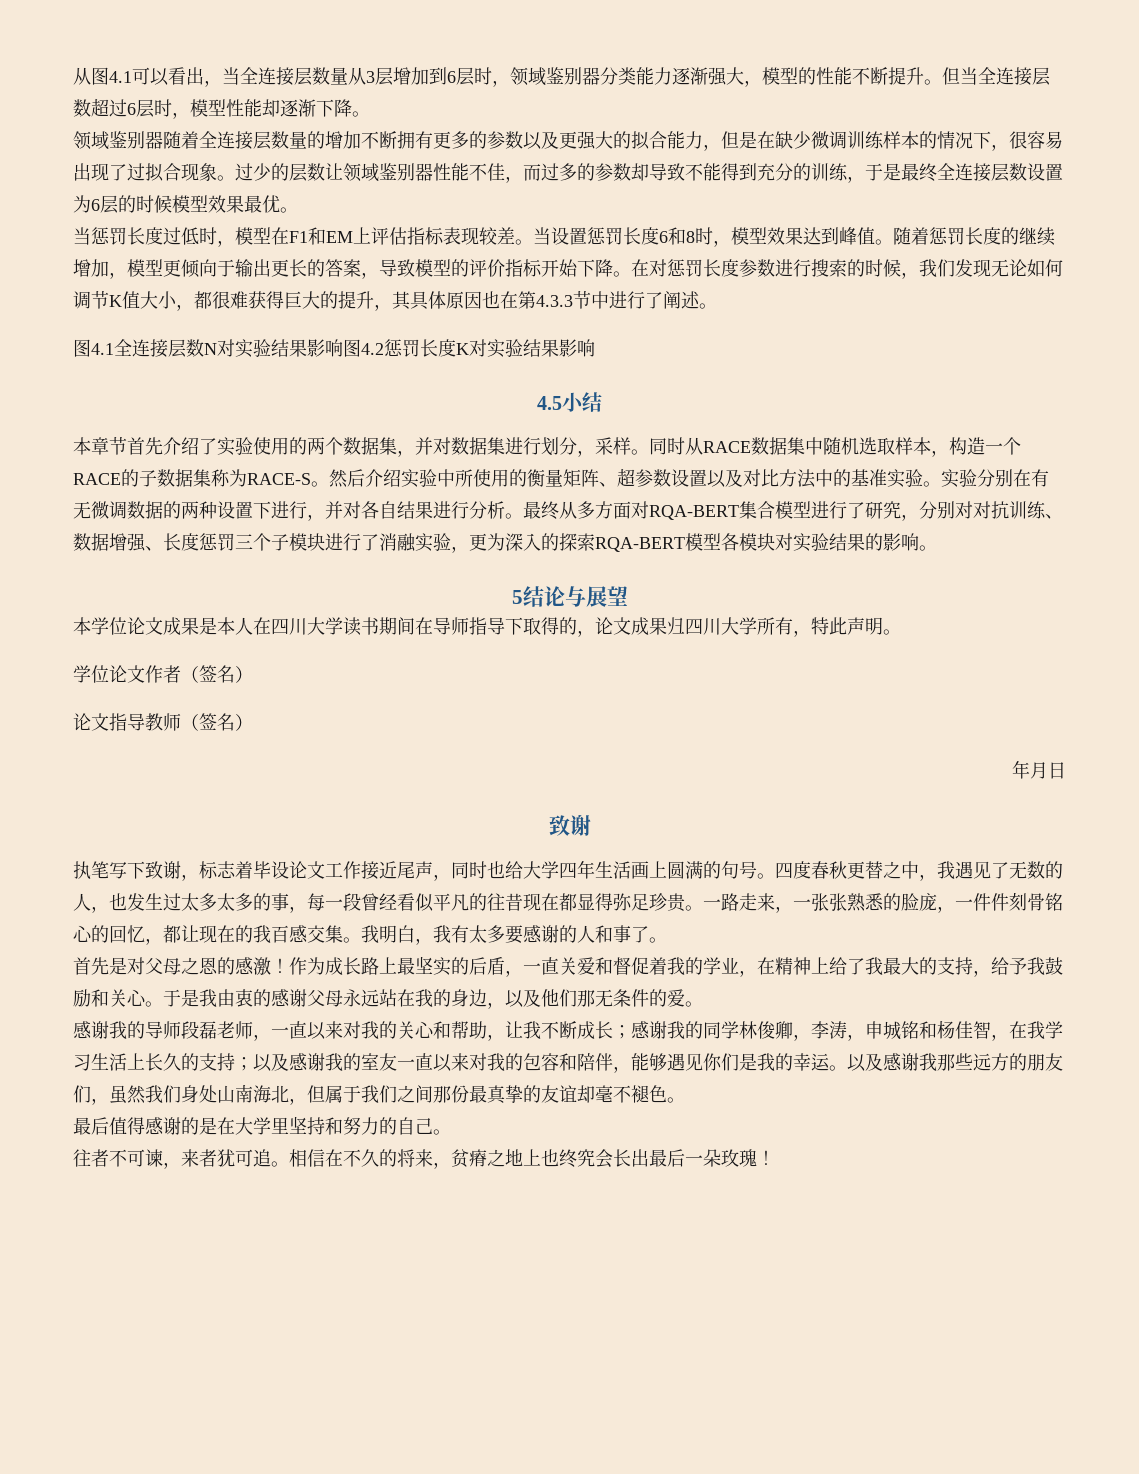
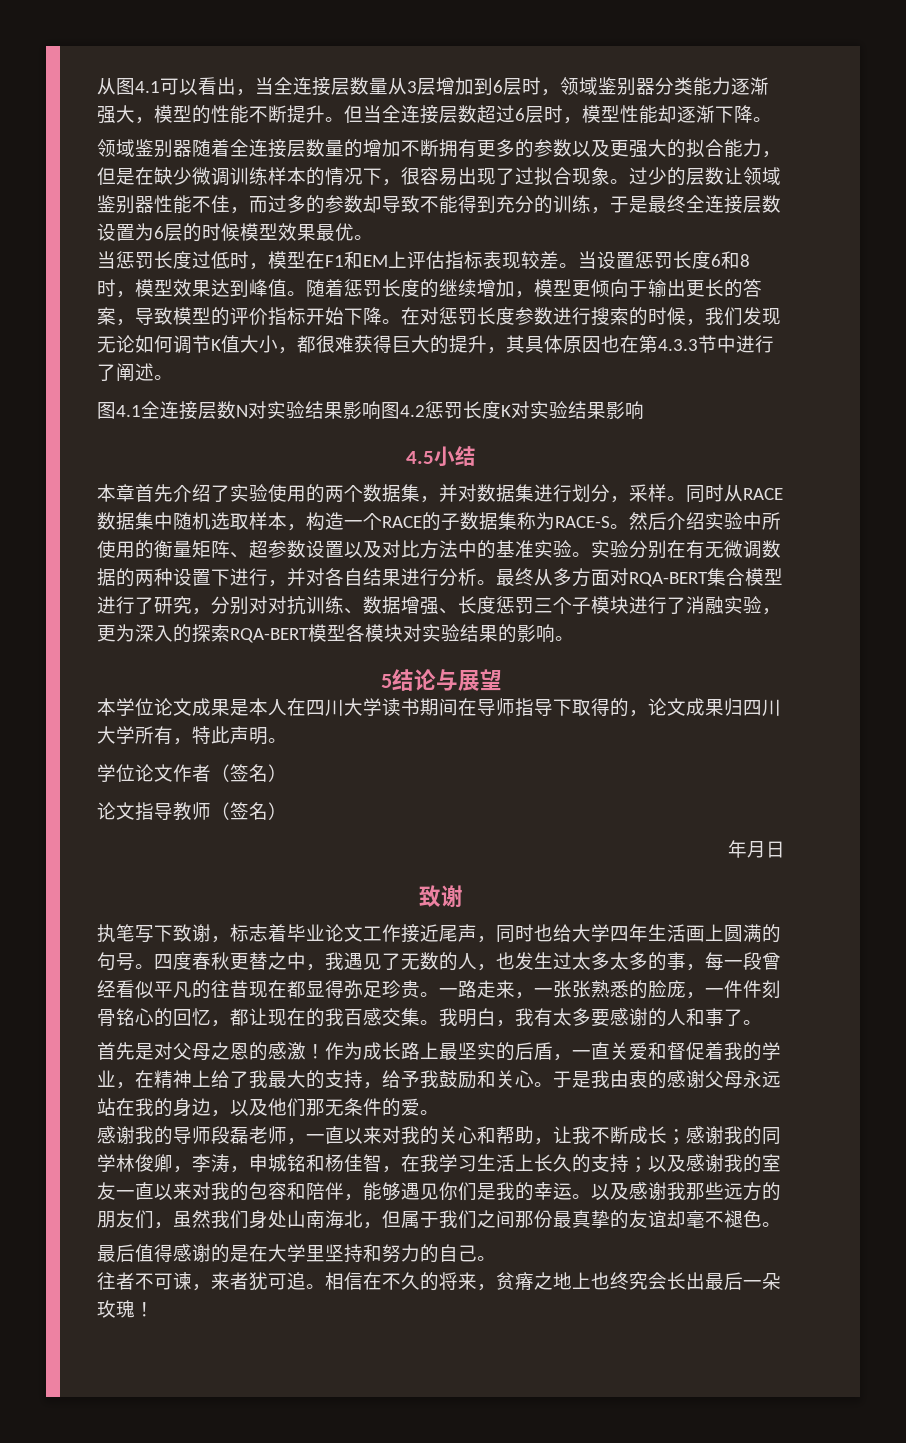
- 本章节首先介绍了实验使用的两个数据集，并对数据集进行划分，采样。
+ 本章首先介绍了实验使用的两个数据集，并对数据集进行划分，采样。
- 执笔写下致谢，标志着毕设论文工作接近尾声，同时也给大学四年生活画上圆满的句号。
+ 执笔写下致谢，标志着毕业论文工作接近尾声，同时也给大学四年生活画上圆满的句号。

